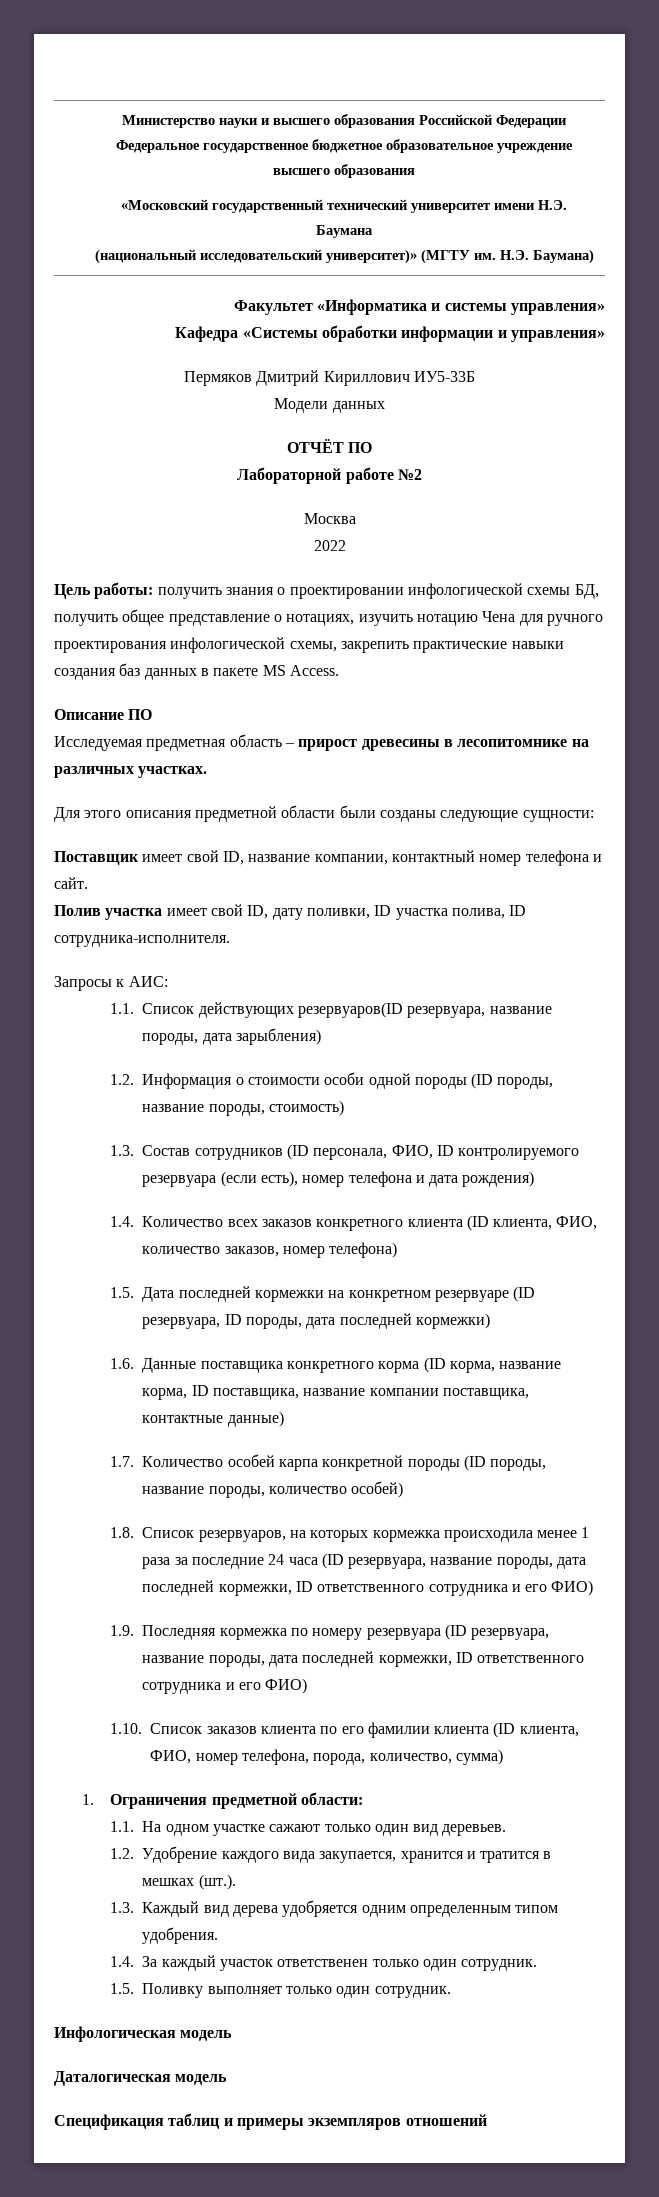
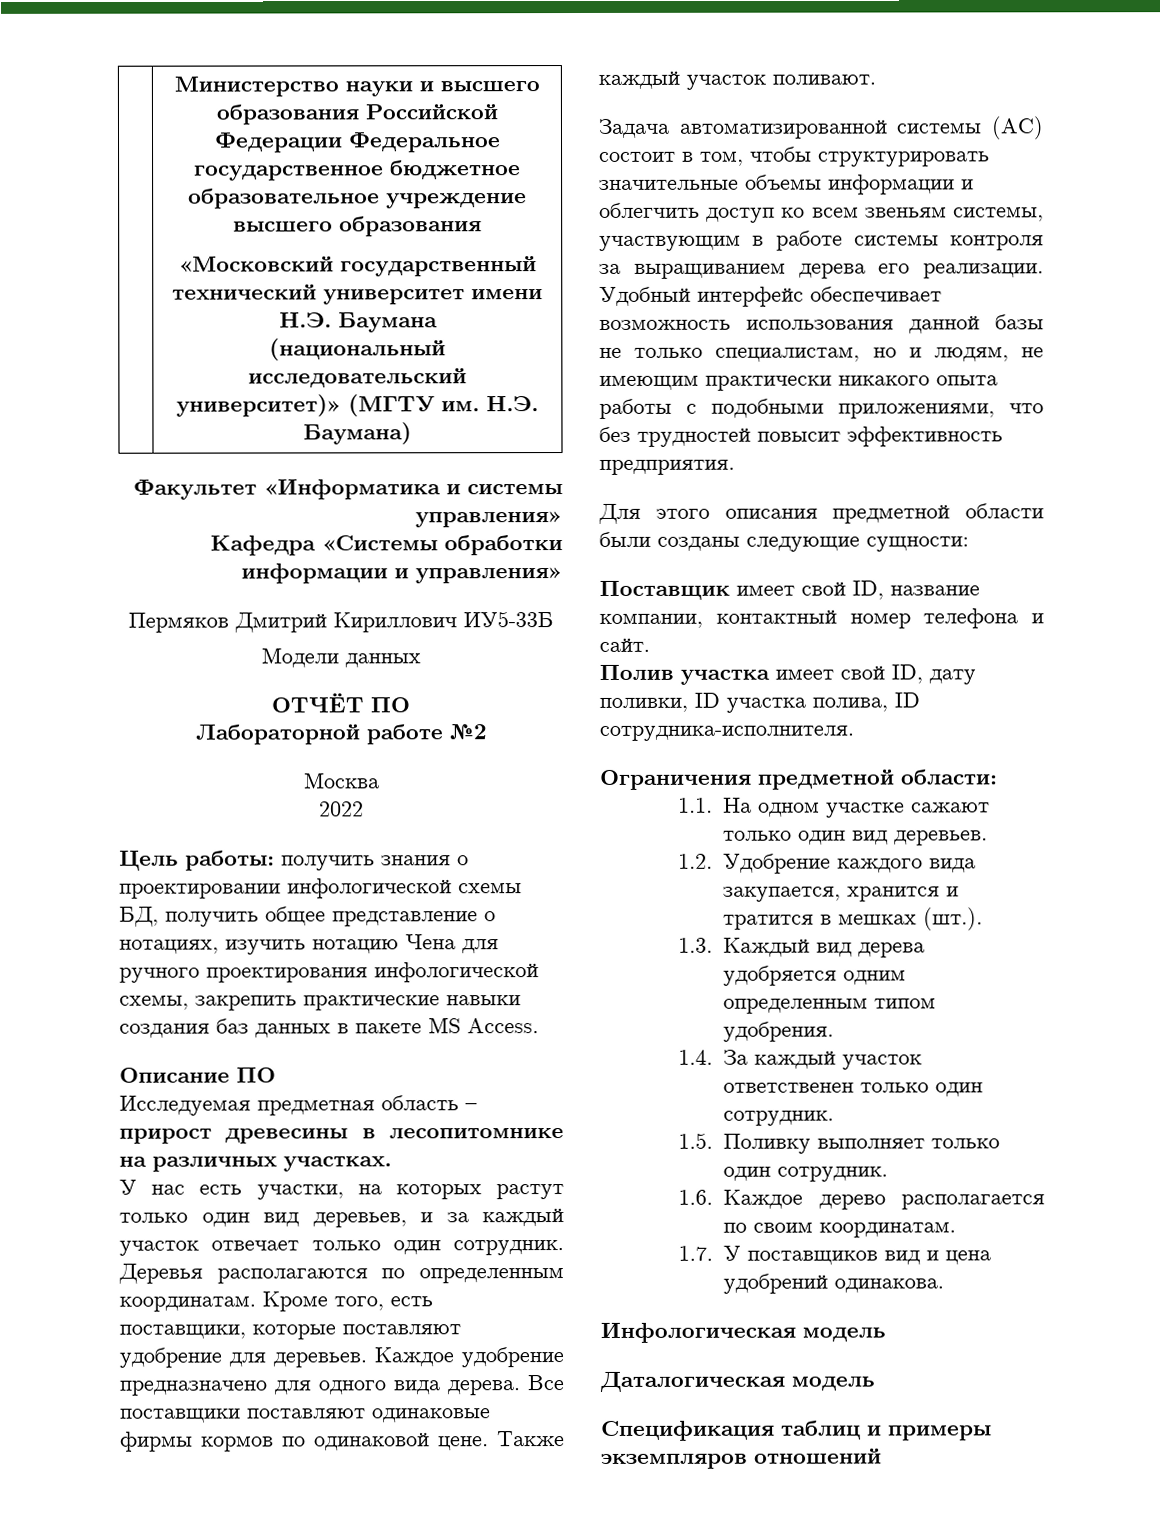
+ У нас есть участки, на которых растут только один вид деревьев, и за каждый участок отвечает только один сотрудник. Деревья располагаются по определенным координатам. Кроме того, есть поставщики, которые поставляют удобрение для деревьев. Каждое удобрение предназначено для одного вида дерева. Все поставщики поставляют одинаковые фирмы кормов по одинаковой цене. Также каждый участок поливают.
+ Задача автоматизированной системы (АС) состоит в том, чтобы структурировать значительные объемы информации и облегчить доступ ко всем звеньям системы, участвующим в работе системы контроля за выращиванием дерева его реализации. Удобный интерфейс обеспечивает возможность использования данной базы не только специалистам, но и людям, не имеющим практически никакого опыта работы с подобными приложениями, что без трудностей повысит эффективность предприятия.
- Запросы к АИС:
- 1.1. Список действующих резервуаров(ID резервуара, название породы, дата зарыбления)
- 1.2. Информация о стоимости особи одной породы (ID породы, название породы, стоимость)
- 1.3. Состав сотрудников (ID персонала, ФИО, ID контролируемого резервуара (если есть), номер телефона и дата рождения)
- 1.4. Количество всех заказов конкретного клиента (ID клиента, ФИО, количество заказов, номер телефона)
- 1.5. Дата последней кормежки на конкретном резервуаре (ID резервуара, ID породы, дата последней кормежки)
- 1.6. Данные поставщика конкретного корма (ID корма, название корма, ID поставщика, название компании поставщика, контактные данные)
- 1.7. Количество особей карпа конкретной породы (ID породы, название породы, количество особей)
- 1.8. Список резервуаров, на которых кормежка происходила менее 1 раза за последние 24 часа (ID резервуара, название породы, дата последней кормежки, ID ответственного сотрудника и его ФИО)
- 1.9. Последняя кормежка по номеру резервуара (ID резервуара, название породы, дата последней кормежки, ID ответственного сотрудника и его ФИО)
- 1.10. Список заказов клиента по его фамилии клиента (ID клиента, ФИО, номер телефона, порода, количество, сумма)
- 1. Ограничения предметной области:
+ Ограничения предметной области:
+ 1.6. Каждое дерево располагается по своим координатам.
+ 1.7. У поставщиков вид и цена удобрений одинакова.

